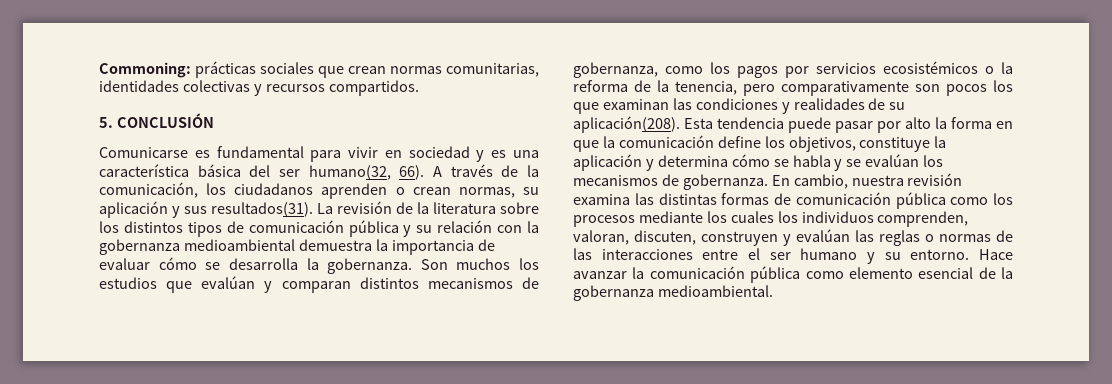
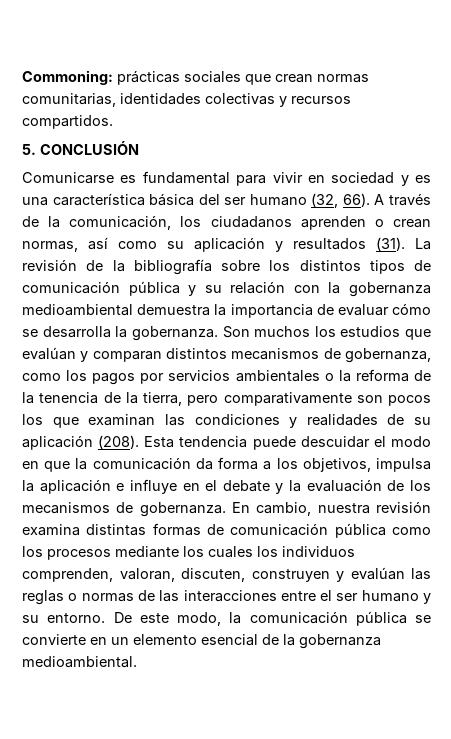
- Comunicarse es fundamental para vivir en sociedad y es una característica básica del ser humano(32, 66).
+ Comunicarse es fundamental para vivir en sociedad y es una característica básica del ser humano (32, 66).
- A través de la comunicación, los ciudadanos aprenden o crean normas, su aplicación y sus resultados(31).
+ A través de la comunicación, los ciudadanos aprenden o crean normas, así como su aplicación y resultados (31).
- La revisión de la literatura sobre los distintos tipos de comunicación pública y su relación con la gobernanza medioambiental demuestra la importancia de evaluar cómo se desarrolla la gobernanza.
+ La revisión de la bibliografía sobre los distintos tipos de comunicación pública y su relación con la gobernanza medioambiental demuestra la importancia de evaluar cómo se desarrolla la gobernanza.
- Son muchos los estudios que evalúan y comparan distintos mecanismos de gobernanza, como los pagos por servicios ecosistémicos o la reforma de la tenencia, pero comparativamente son pocos los que examinan las condiciones y realidades de su aplicación(208).
+ Son muchos los estudios que evalúan y comparan distintos mecanismos de gobernanza, como los pagos por servicios ambientales o la reforma de la tenencia de la tierra, pero comparativamente son pocos los que examinan las condiciones y realidades de su aplicación (208).
- Esta tendencia puede pasar por alto la forma en que la comunicación define los objetivos, constituye la aplicación y determina cómo se habla y se evalúan los mecanismos de gobernanza.
+ Esta tendencia puede descuidar el modo en que la comunicación da forma a los objetivos, impulsa la aplicación e influye en el debate y la evaluación de los mecanismos de gobernanza.
- En cambio, nuestra revisión examina las distintas formas de comunicación pública como los procesos mediante los cuales los individuos comprenden, valoran, discuten, construyen y evalúan las reglas o normas de las interacciones entre el ser humano y su entorno.
+ En cambio, nuestra revisión examina distintas formas de comunicación pública como los procesos mediante los cuales los individuos comprenden, valoran, discuten, construyen y evalúan las reglas o normas de las interacciones entre el ser humano y su entorno.
- Hace avanzar la comunicación pública como elemento esencial de la gobernanza medioambiental.
+ De este modo, la comunicación pública se convierte en un elemento esencial de la gobernanza medioambiental.

